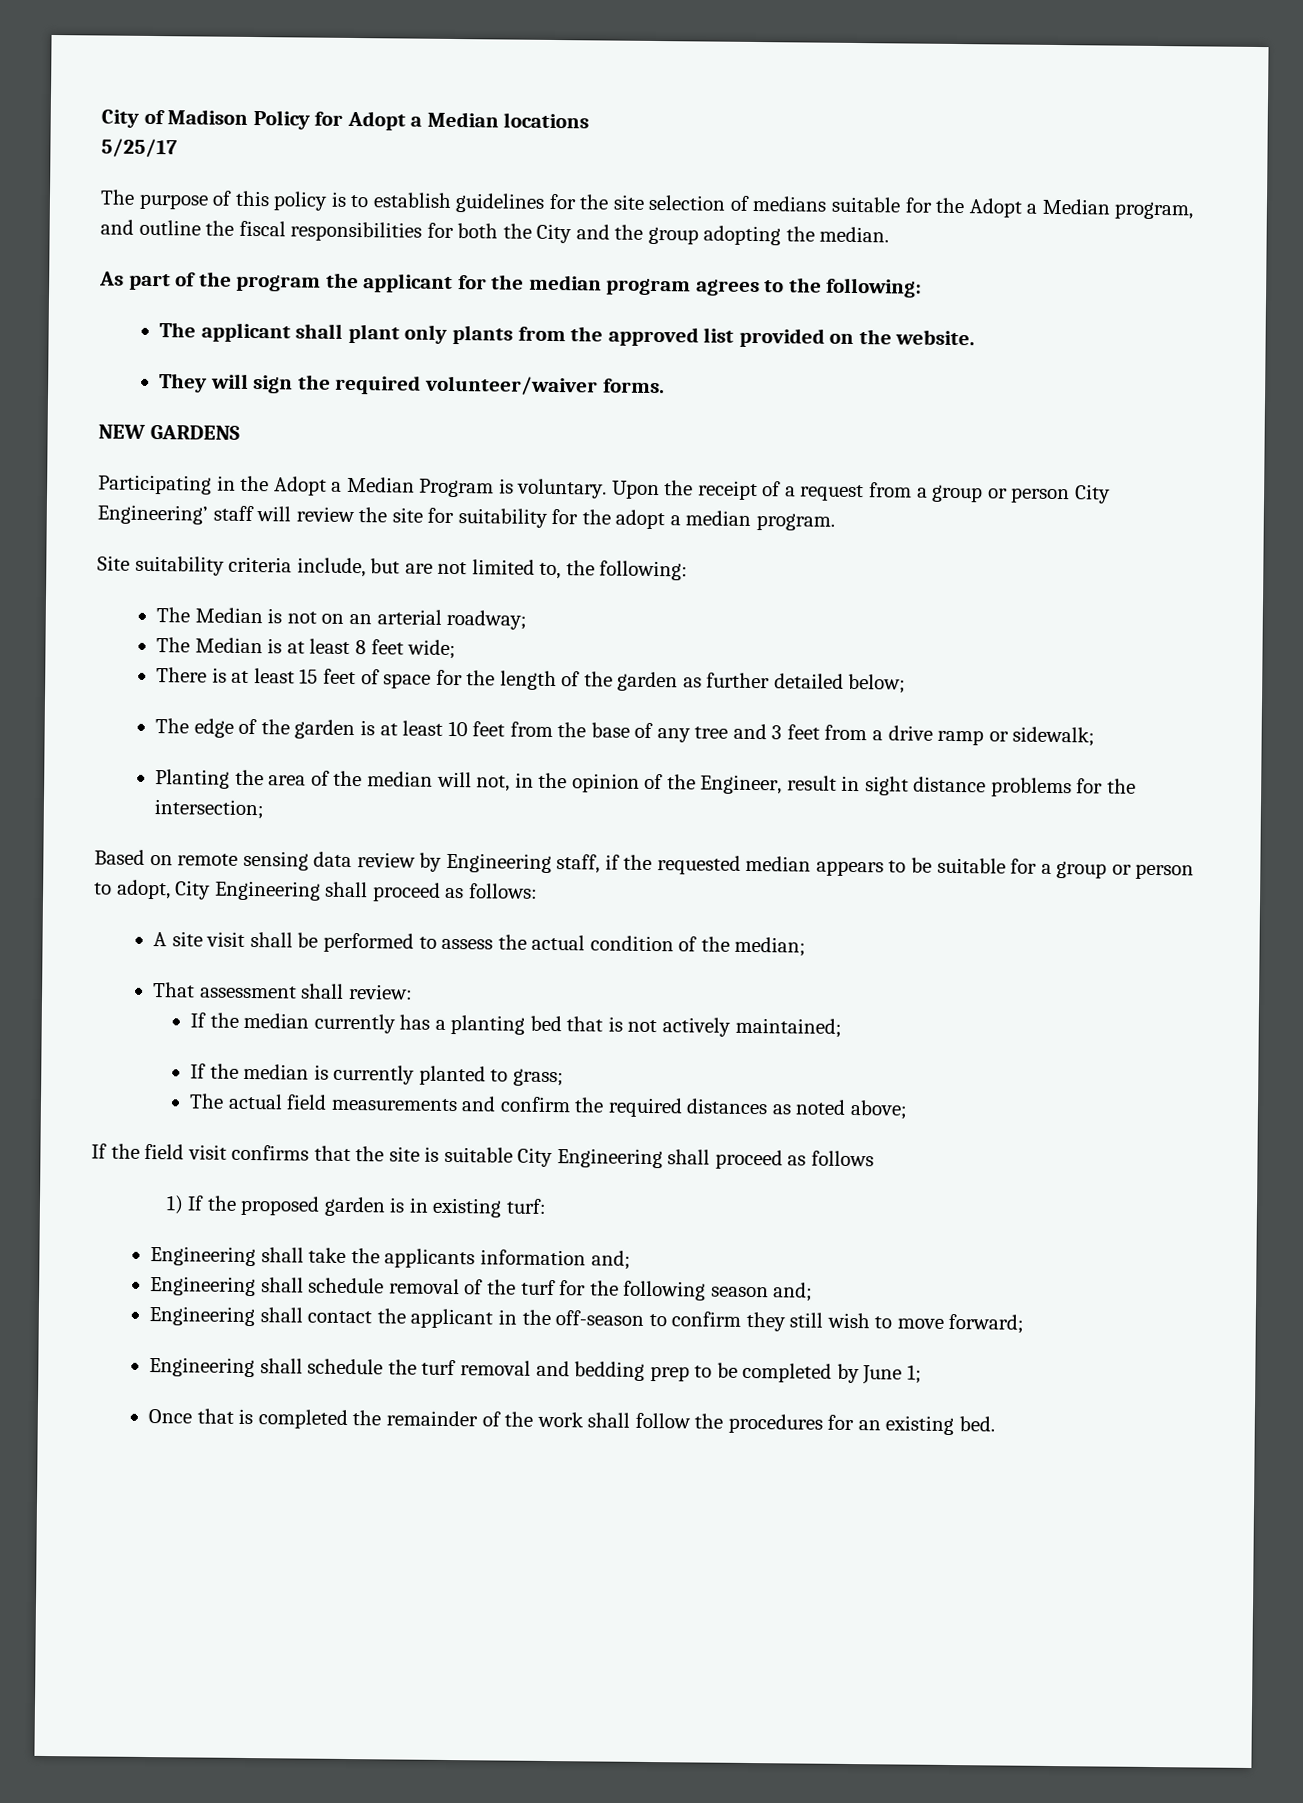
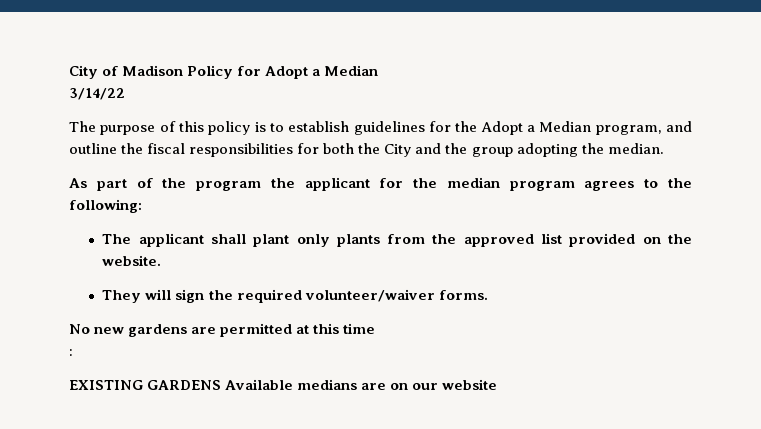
- City of Madison Policy for Adopt a Median locations
- 5/25/17
+ City of Madison Policy for Adopt a Median
+ 3/14/22
- The purpose of this policy is to establish guidelines for the site selection of medians suitable for the Adopt a Median program, and outline the fiscal responsibilities for both the City and the group adopting the median.
+ The purpose of this policy is to establish guidelines for the Adopt a Median program, and outline the fiscal responsibilities for both the City and the group adopting the median.
- NEW GARDENS
- Participating in the Adopt a Median Program is voluntary. Upon the receipt of a request from a group or person City Engineering’ staff will review the site for suitability for the adopt a median program.
- Site suitability criteria include, but are not limited to, the following:
- The Median is not on an arterial roadway;
- The Median is at least 8 feet wide;
- There is at least 15 feet of space for the length of the garden as further detailed below;
- The edge of the garden is at least 10 feet from the base of any tree and 3 feet from a drive ramp or sidewalk;
- Planting the area of the median will not, in the opinion of the Engineer, result in sight distance problems for the intersection;
- Based on remote sensing data review by Engineering staff, if the requested median appears to be suitable for a group or person to adopt, City Engineering shall proceed as follows:
- A site visit shall be performed to assess the actual condition of the median;
- That assessment shall review:
- If the median currently has a planting bed that is not actively maintained;
- If the median is currently planted to grass;
- The actual field measurements and confirm the required distances as noted above;
- If the field visit confirms that the site is suitable City Engineering shall proceed as follows
- 1) If the proposed garden is in existing turf:
- Engineering shall take the applicants information and;
- Engineering shall schedule removal of the turf for the following season and;
- Engineering shall contact the applicant in the off-season to confirm they still wish to move forward;
- Engineering shall schedule the turf removal and bedding prep to be completed by June 1;
- Once that is completed the remainder of the work shall follow the procedures for an existing bed.
+ No new gardens are permitted at this time
+ :
+ EXISTING GARDENS Available medians are on our website

